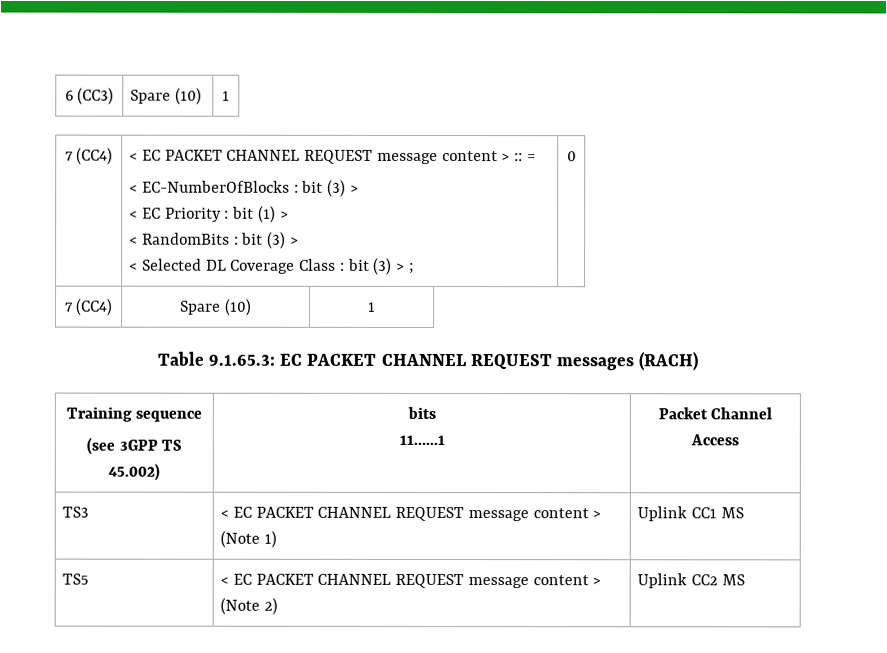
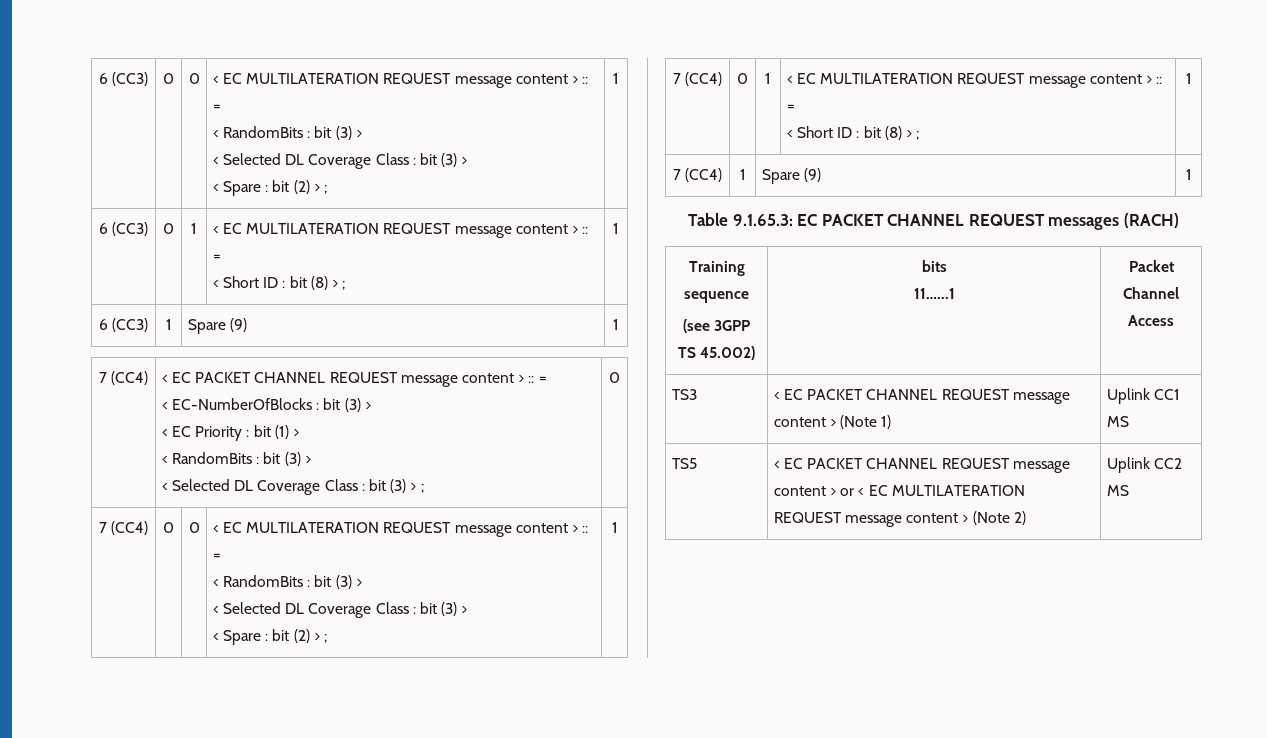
- 6 (CC3) | Spare (10) | 1
+ 6 (CC3) | 0 | 0 | < EC MULTILATERATION REQUEST message content > :: =
+ < RandomBits : bit (3) >
+ < Selected DL Coverage Class : bit (3) >
+ < Spare : bit (2) > ; | 1
+ 6 (CC3) | 0 | 1 | < EC MULTILATERATION REQUEST message content > :: =
+ < Short ID : bit (8) > ; | 1
+ 6 (CC3) | 1 | Spare (9) | 1
- 7 (CC4) | Spare (10) | 1
+ 7 (CC4) | 0 | 0 | < EC MULTILATERATION REQUEST message content > :: =
+ < RandomBits : bit (3) >
+ < Selected DL Coverage Class : bit (3) >
+ < Spare : bit (2) > ; | 1
+ 7 (CC4) | 0 | 1 | < EC MULTILATERATION REQUEST message content > :: =
+ < Short ID : bit (8) > ; | 1
+ 7 (CC4) | 1 | Spare (9) | 1
- TS5 | < EC PACKET CHANNEL REQUEST message content > (Note 2) | Uplink CC2 MS
+ TS5 | < EC PACKET CHANNEL REQUEST message content > or < EC MULTILATERATION REQUEST message content > (Note 2) | Uplink CC2 MS

